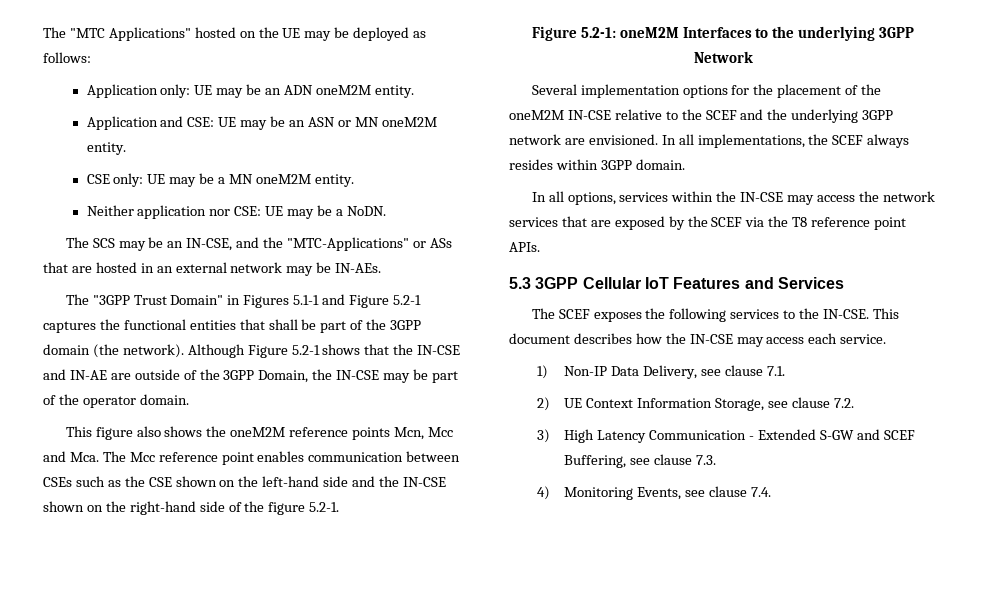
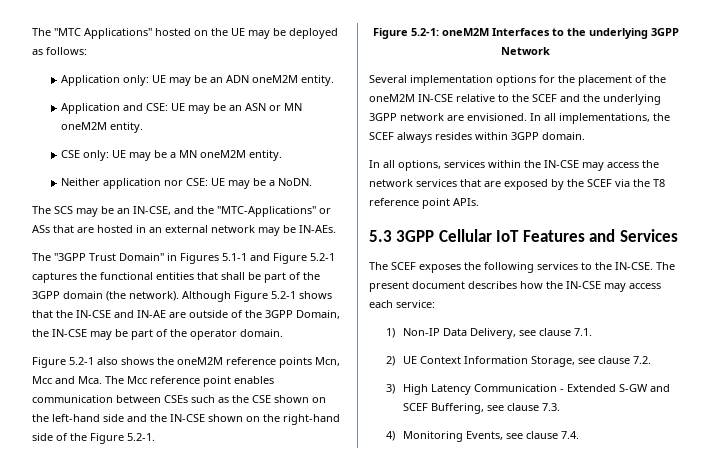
- This figure also shows the oneM2M reference points Mcn, Mcc and Mca. The Mcc reference point enables communication between CSEs such as the CSE shown on the left-hand side and the IN-CSE shown on the right-hand side of the figure 5.2-1.
+ Figure 5.2-1 also shows the oneM2M reference points Mcn, Mcc and Mca. The Mcc reference point enables communication between CSEs such as the CSE shown on the left-hand side and the IN-CSE shown on the right-hand side of the Figure 5.2-1.
- This document describes how the IN-CSE may access each service.
+ The present document describes how the IN-CSE may access each service:

